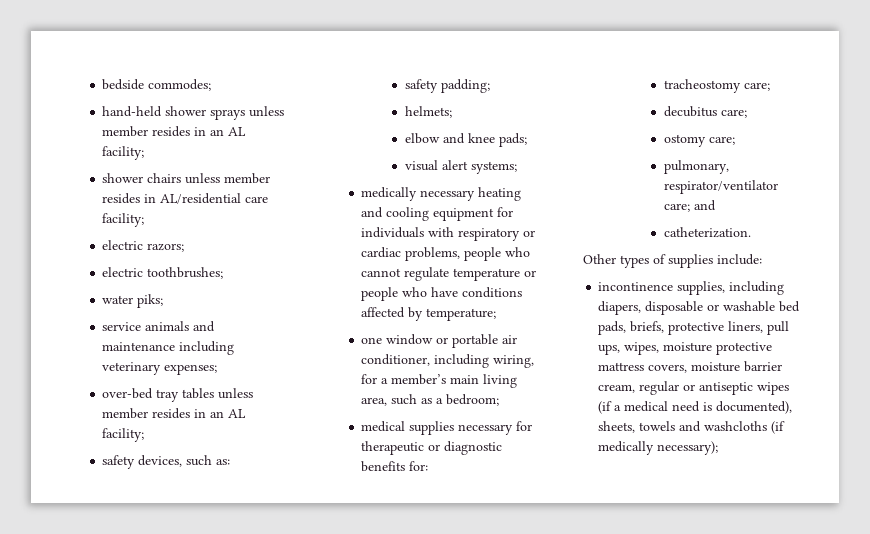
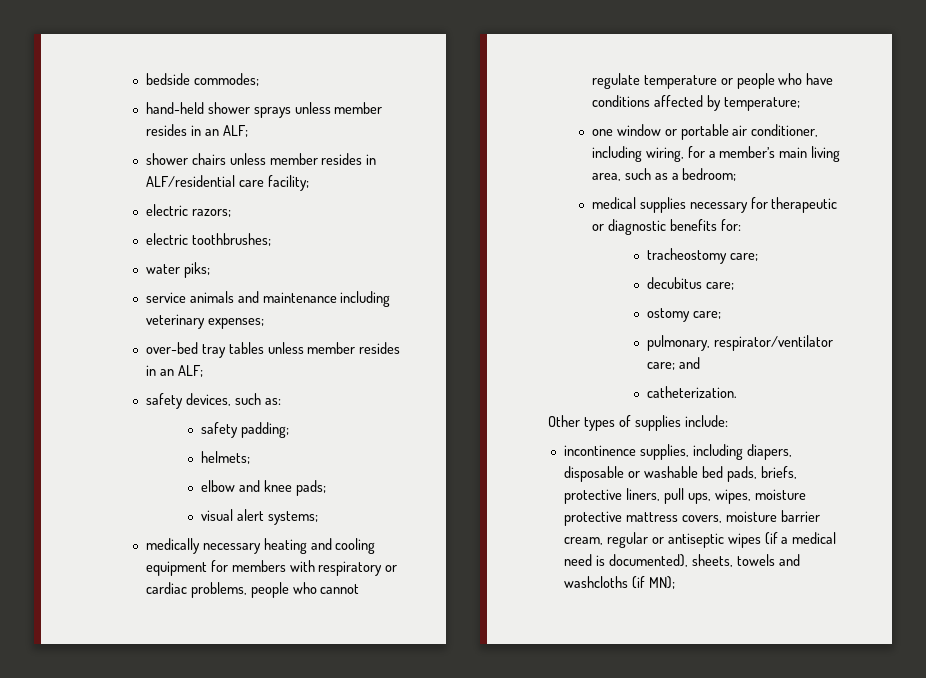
- hand-held shower sprays unless member resides in an AL facility;
+ hand-held shower sprays unless member resides in an ALF;
- shower chairs unless member resides in AL/residential care facility;
+ shower chairs unless member resides in ALF/residential care facility;
- over-bed tray tables unless member resides in an AL facility;
+ over-bed tray tables unless member resides in an ALF;
- medically necessary heating and cooling equipment for individuals with respiratory or cardiac problems, people who cannot regulate temperature or people who have conditions affected by temperature;
+ medically necessary heating and cooling equipment for members with respiratory or cardiac problems, people who cannot regulate temperature or people who have conditions affected by temperature;
- incontinence supplies, including diapers, disposable or washable bed pads, briefs, protective liners, pull ups, wipes, moisture protective mattress covers, moisture barrier cream, regular or antiseptic wipes (if a medical need is documented), sheets, towels and washcloths (if medically necessary);
+ incontinence supplies, including diapers, disposable or washable bed pads, briefs, protective liners, pull ups, wipes, moisture protective mattress covers, moisture barrier cream, regular or antiseptic wipes (if a medical need is documented), sheets, towels and washcloths (if MN);

